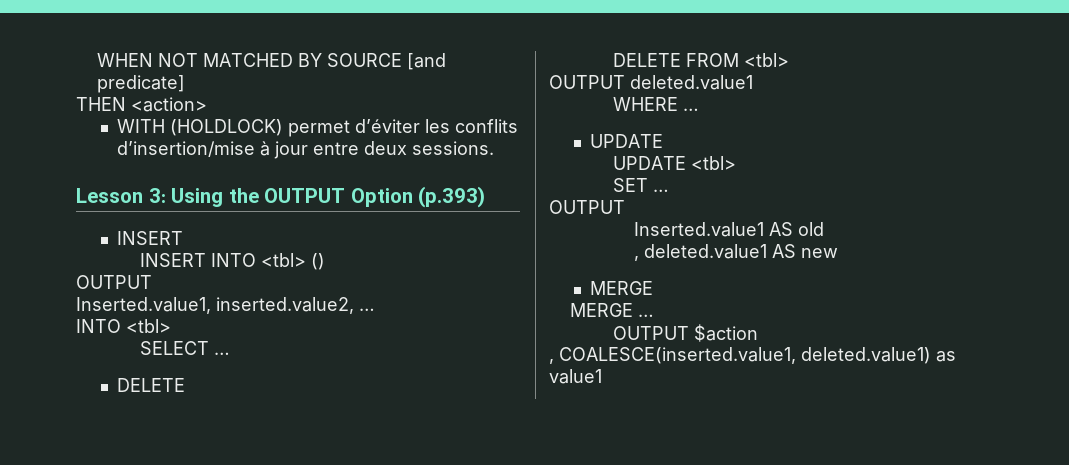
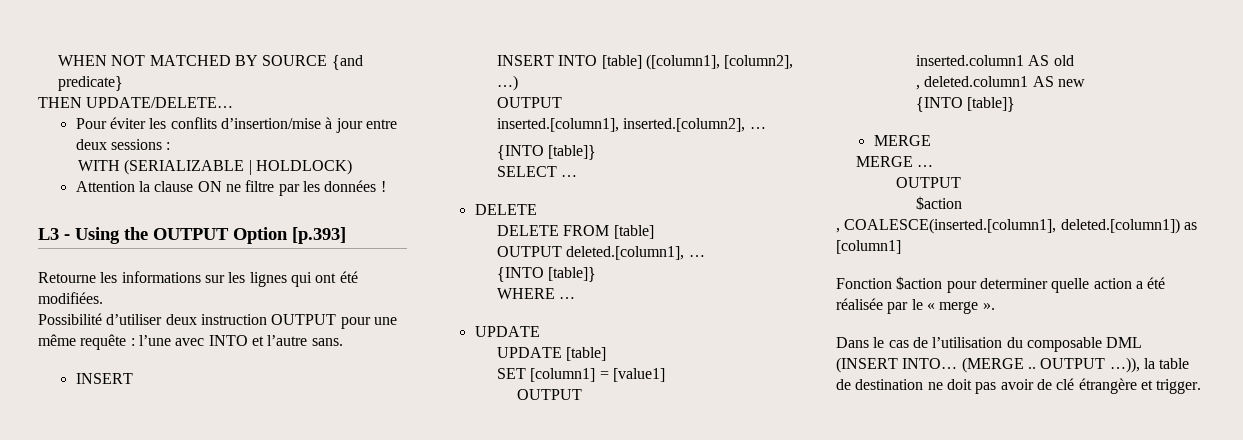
- WHEN NOT MATCHED BY SOURCE [and predicate]
+ WHEN NOT MATCHED BY SOURCE {and predicate}
- THEN <action>
- WITH (HOLDLOCK) permet d’éviter les conflits d’insertion/mise à jour entre deux sessions.
- Lesson 3: Using the OUTPUT Option (p.393)
+ THEN UPDATE/DELETE…
+ Pour éviter les conflits d’insertion/mise à jour entre deux sessions :
+ WITH (SERIALIZABLE | HOLDLOCK)
+ Attention la clause ON ne filtre par les données !
+ L3 - Using the OUTPUT Option [p.393]
+ Retourne les informations sur les lignes qui ont été modifiées.
+ Possibilité d’utiliser deux instruction OUTPUT pour une même requête : l’une avec INTO et l’autre sans.
- INSERT INTO <tbl> ()
+ INSERT INTO [table] ([column1], [column2], …)
  OUTPUT
- Inserted.value1, inserted.value2, …
- INTO <tbl>
+ inserted.[column1], inserted.[column2], …
+ {INTO [table]}
- DELETE FROM <tbl>
- OUTPUT deleted.value1
+ DELETE FROM [table]
+ OUTPUT deleted.[column1], …
+ {INTO [table]}
- UPDATE <tbl>
+ UPDATE [table]
- SET …
+ SET [column1] = [value1]
  OUTPUT
- Inserted.value1 AS old
+ inserted.column1 AS old
- , deleted.value1 AS new
+ , deleted.column1 AS new
+ {INTO [table]}
  MERGE …
- OUTPUT $action
+ OUTPUT
+ $action
- , COALESCE(inserted.value1, deleted.value1) as value1
+ , COALESCE(inserted.[column1], deleted.[column1]) as [column1]
+ Fonction $action pour determiner quelle action a été réalisée par le « merge ».
+ Dans le cas de l’utilisation du composable DML (INSERT INTO… (MERGE .. OUTPUT …)), la table de destination ne doit pas avoir de clé étrangère et trigger.

